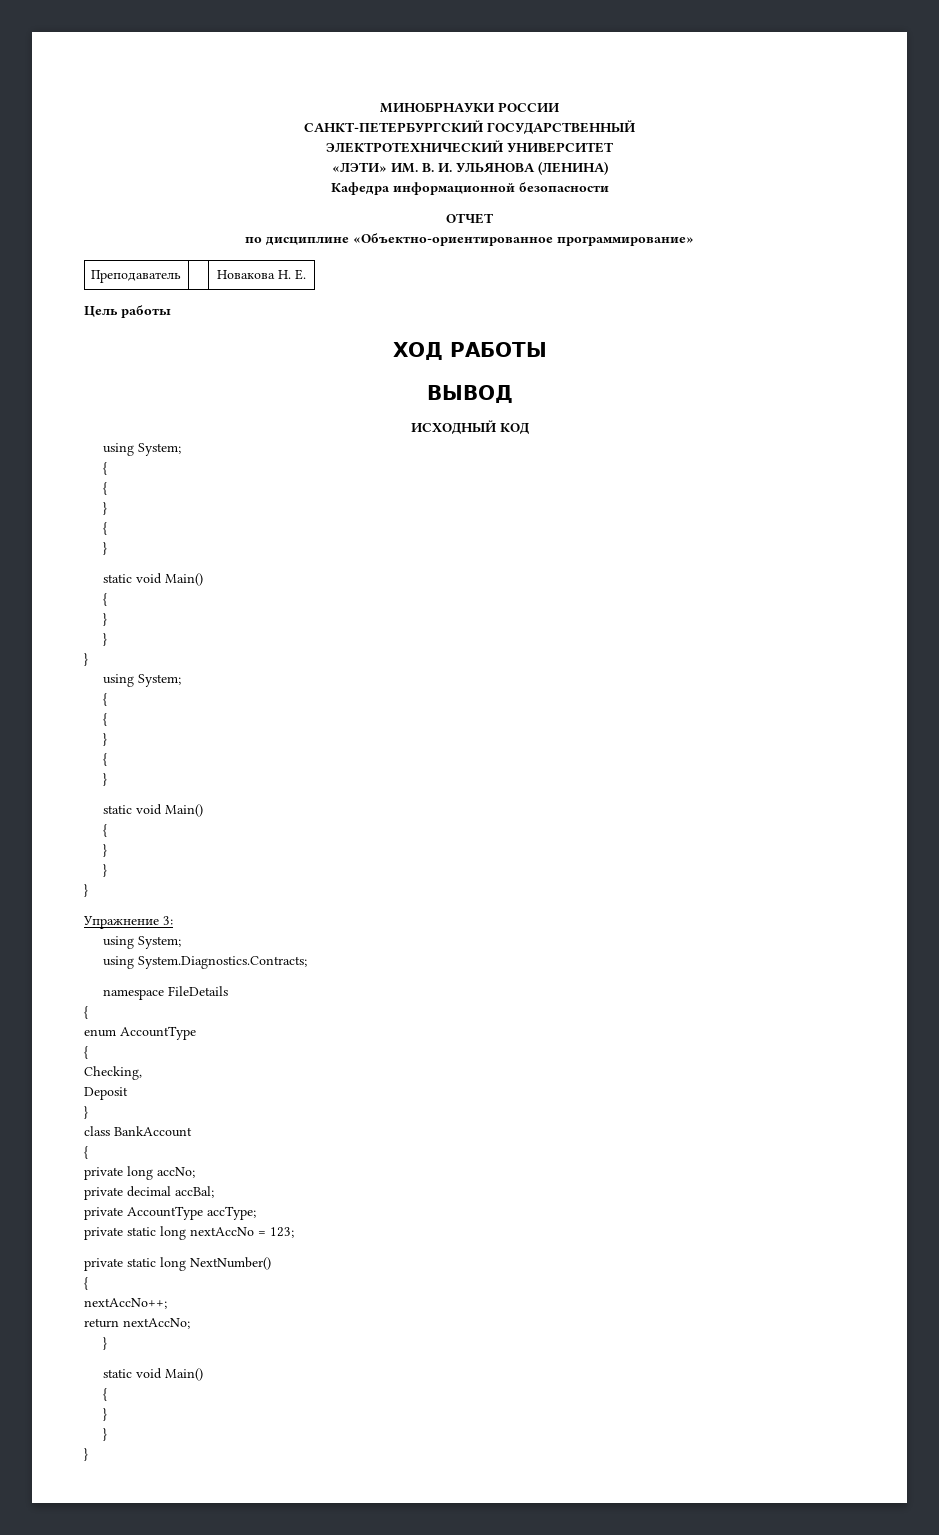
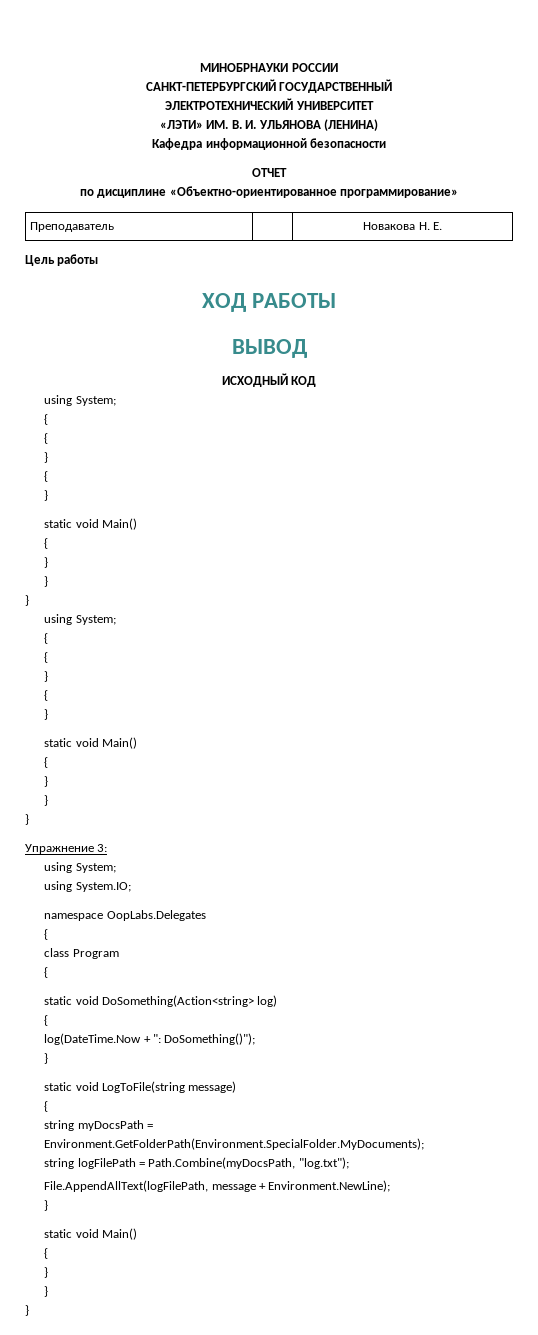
- using System.Diagnostics.Contracts;
+ using System.IO;
- namespace FileDetails
+ namespace OopLabs.Delegates
  {
- enum AccountType
+ class Program
  {
- Checking,
- Deposit
+ static void DoSomething(Action<string> log)
+ {
+ log(DateTime.Now + ": DoSomething()");
  }
- class BankAccount
+ static void LogToFile(string message)
  {
- private long accNo;
- private decimal accBal;
- private AccountType accType;
- private static long nextAccNo = 123;
- private static long NextNumber()
- {
- nextAccNo++;
- return nextAccNo;
+ string myDocsPath = Environment.GetFolderPath(Environment.SpecialFolder.MyDocuments);
+ string logFilePath = Path.Combine(myDocsPath, "log.txt");
+ File.AppendAllText(logFilePath, message + Environment.NewLine);

